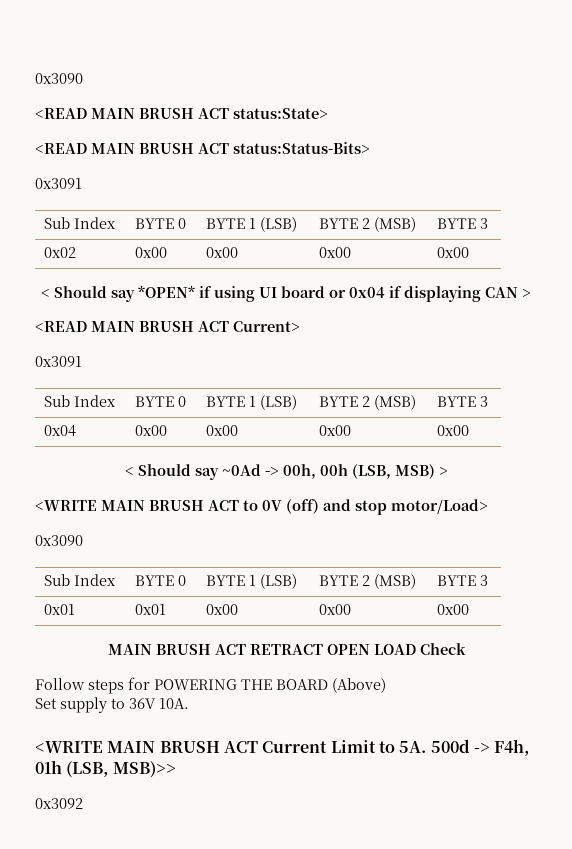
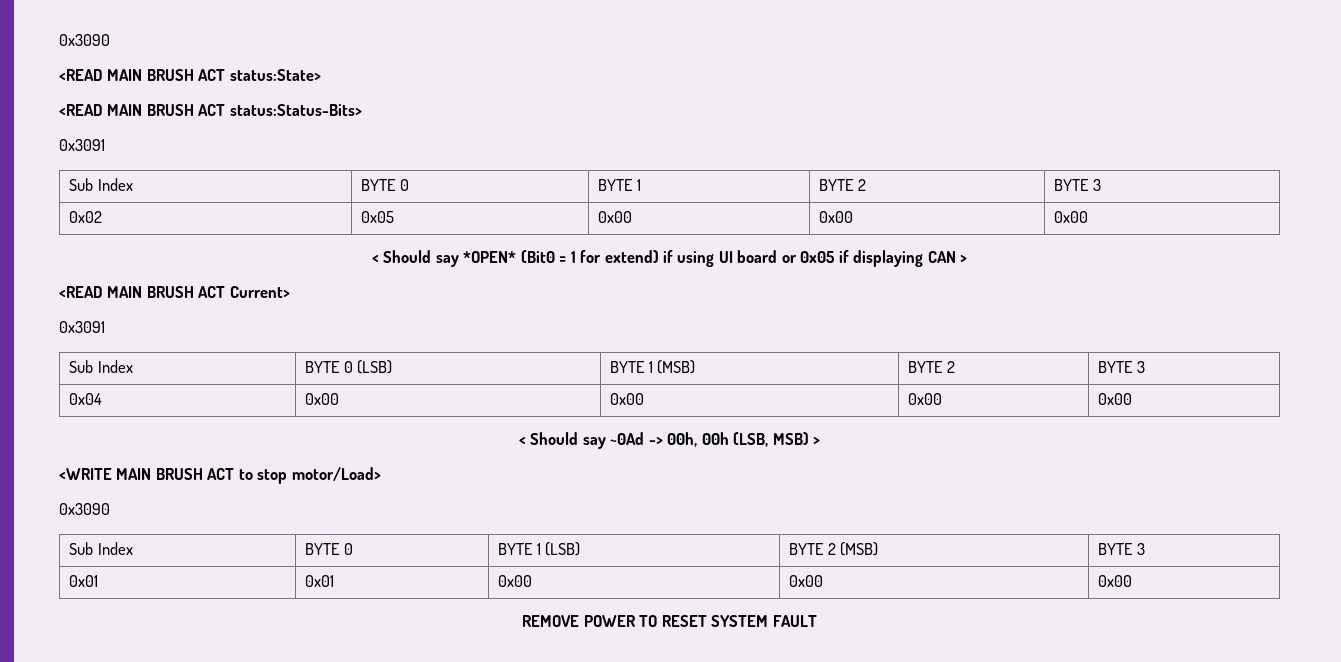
  <READ MAIN BRUSH ACT status:Status-Bits>
  0x3091
- Sub Index | BYTE 0 | BYTE 1 (LSB) | BYTE 2 (MSB) | BYTE 3
+ Sub Index | BYTE 0 | BYTE 1 | BYTE 2 | BYTE 3
- 0x02 | 0x00 | 0x00 | 0x00 | 0x00
+ 0x02 | 0x05 | 0x00 | 0x00 | 0x00
- < Should say *OPEN* if using UI board or 0x04 if displaying CAN >
+ < Should say *OPEN* (Bit0 = 1 for extend) if using UI board or 0x05 if displaying CAN >
  <READ MAIN BRUSH ACT Current>
  0x3091
- Sub Index | BYTE 0 | BYTE 1 (LSB) | BYTE 2 (MSB) | BYTE 3
+ Sub Index | BYTE 0 (LSB) | BYTE 1 (MSB) | BYTE 2 | BYTE 3
- <WRITE MAIN BRUSH ACT to 0V (off) and stop motor/Load>
+ <WRITE MAIN BRUSH ACT to stop motor/Load>
- MAIN BRUSH ACT RETRACT OPEN LOAD Check
- Follow steps for POWERING THE BOARD (Above)
- Set supply to 36V 10A.
- <WRITE MAIN BRUSH ACT Current Limit to 5A. 500d -> F4h, 01h (LSB, MSB)>>
- 0x3092
+ REMOVE POWER TO RESET SYSTEM FAULT

